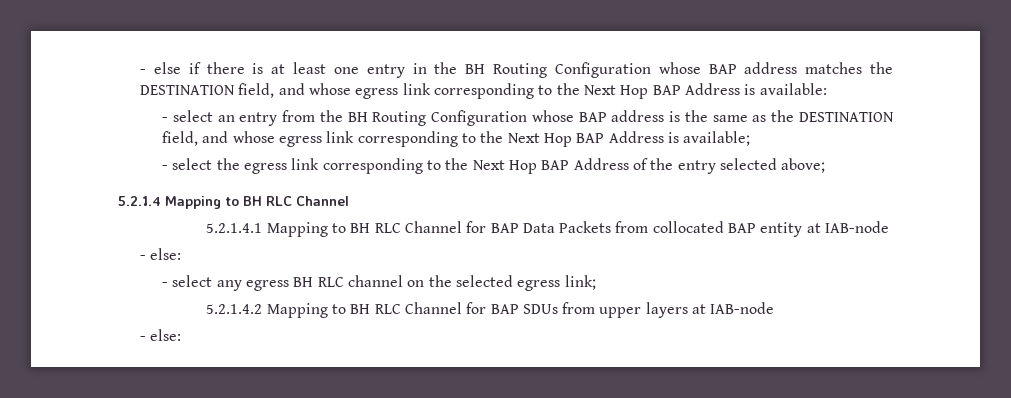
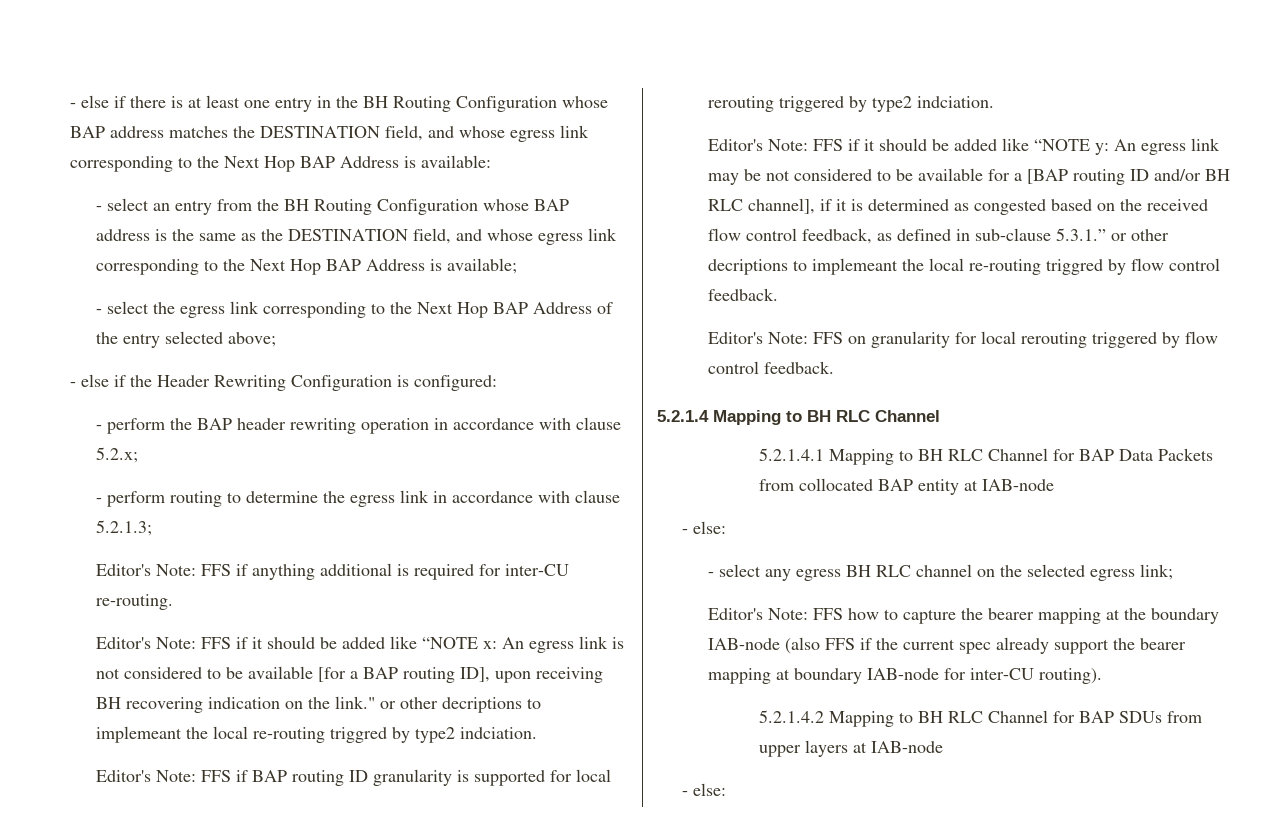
+ - else if the Header Rewriting Configuration is configured:
+ - perform the BAP header rewriting operation in accordance with clause 5.2.x;
+ - perform routing to determine the egress link in accordance with clause 5.2.1.3;
+ Editor's Note: FFS if anything additional is required for inter-CU re-routing.
+ Editor's Note: FFS if it should be added like “NOTE x: An egress link is not considered to be available [for a BAP routing ID], upon receiving BH recovering indication on the link." or other decriptions to implemeant the local re-routing triggred by type2 indciation.
+ Editor's Note: FFS if BAP routing ID granularity is supported for local rerouting triggered by type2 indciation.
+ Editor's Note: FFS if it should be added like “NOTE y: An egress link may be not considered to be available for a [BAP routing ID and/or BH RLC channel], if it is determined as congested based on the received flow control feedback, as defined in sub-clause 5.3.1.” or other decriptions to implemeant the local re-routing triggred by flow control feedback.
+ Editor's Note: FFS on granularity for local rerouting triggered by flow control feedback.
+ Editor's Note: FFS how to capture the bearer mapping at the boundary IAB-node (also FFS if the current spec already support the bearer mapping at boundary IAB-node for inter-CU routing).

